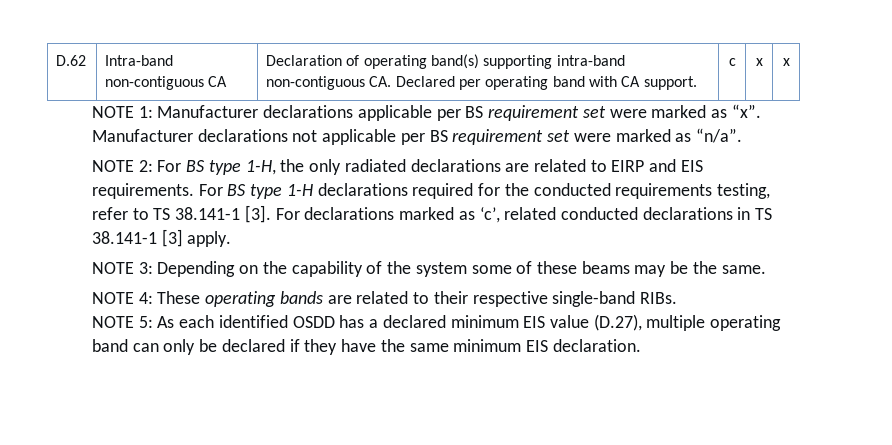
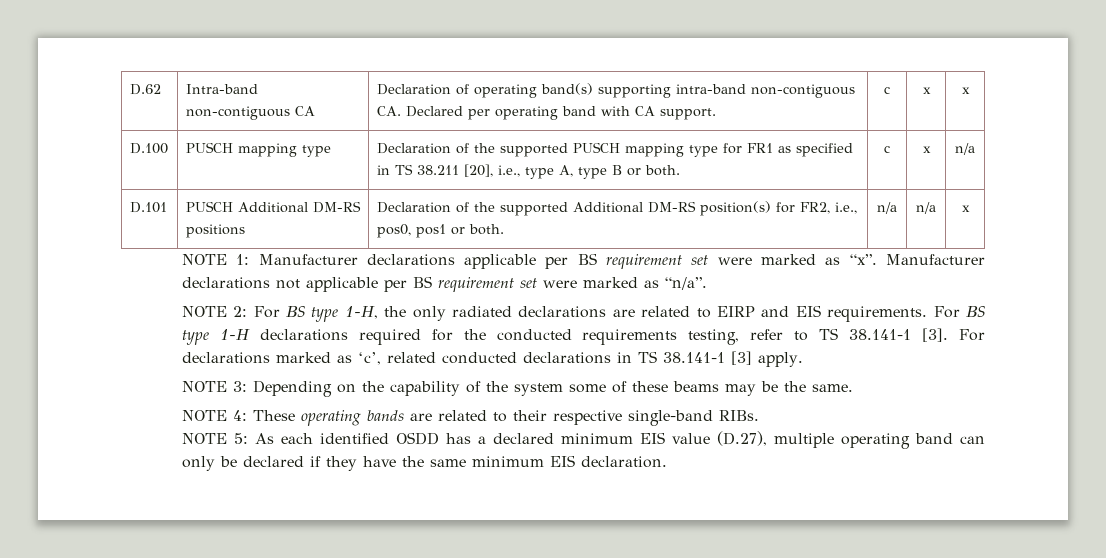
+ D.100 | PUSCH mapping type | Declaration of the supported PUSCH mapping type for FR1 as specified in TS 38.211 [20], i.e., type A, type B or both. | c | x | n/a
+ D.101 | PUSCH Additional DM-RS positions | Declaration of the supported Additional DM-RS position(s) for FR2, i.e., pos0, pos1 or both. | n/a | n/a | x

